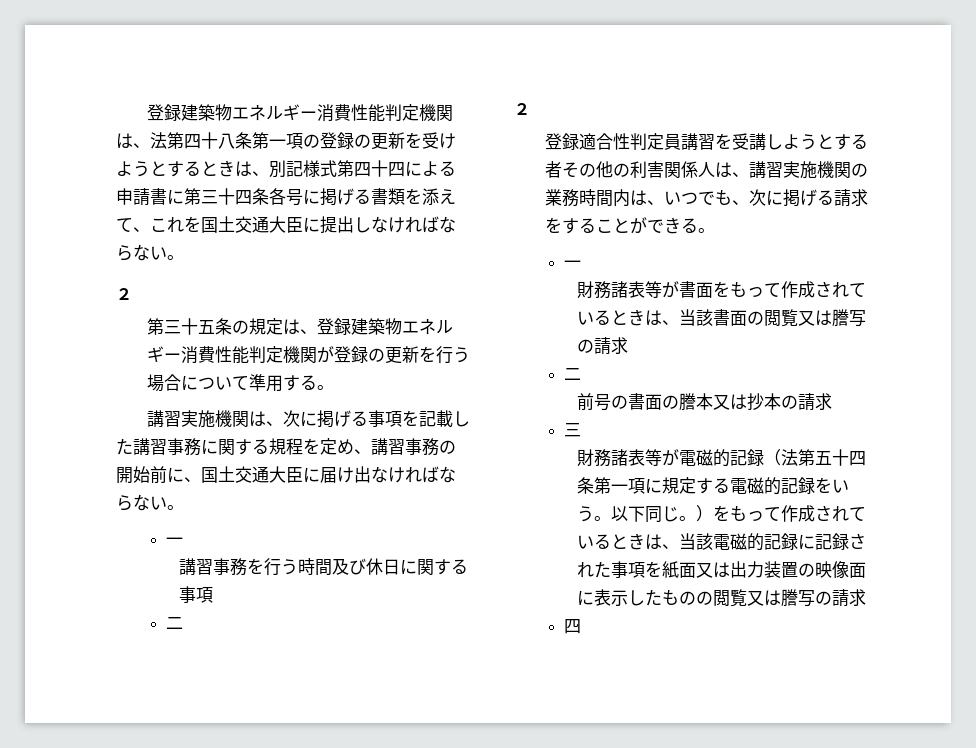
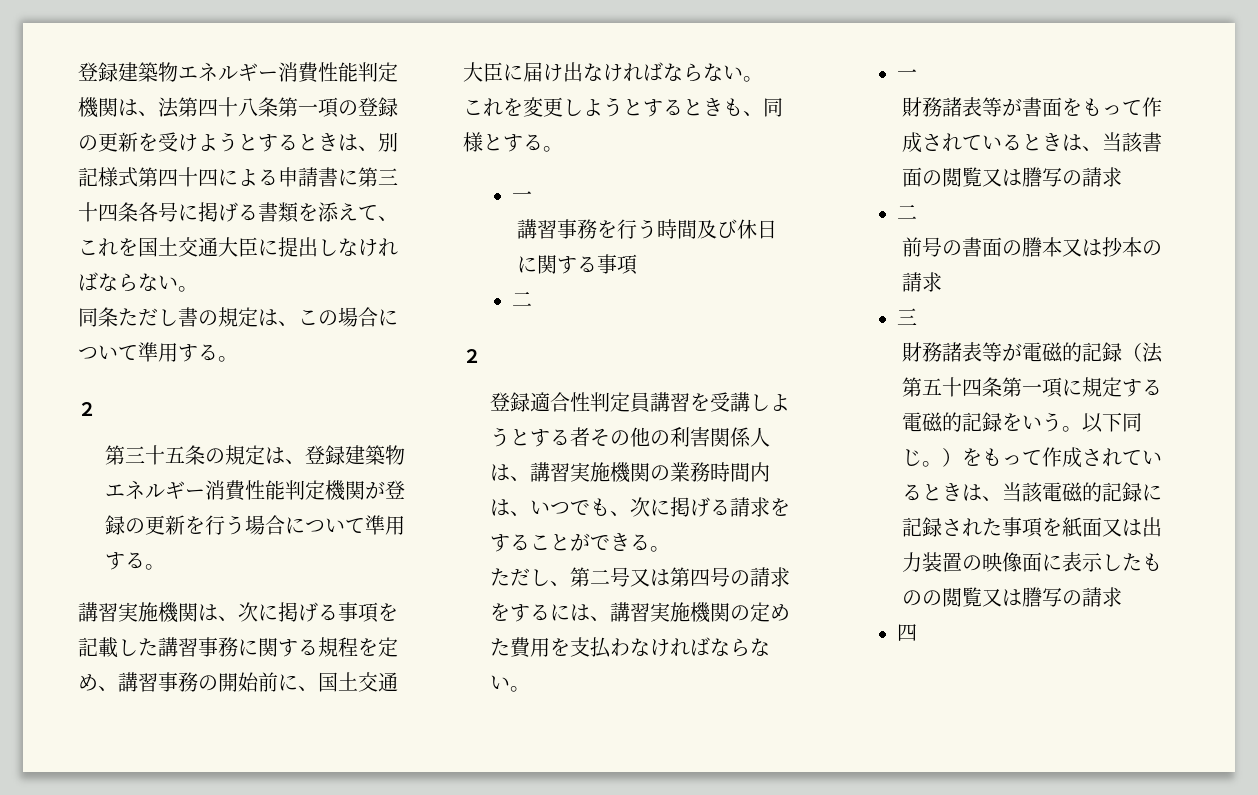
+ 同条ただし書の規定は、この場合について準用する。
+ これを変更しようとするときも、同様とする。
+ ただし、第二号又は第四号の請求をするには、講習実施機関の定めた費用を支払わなければならない。

